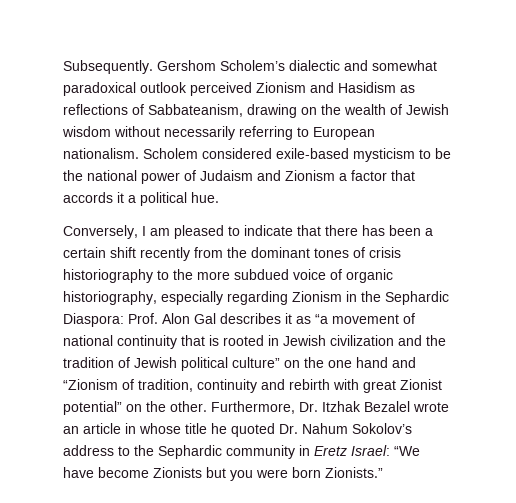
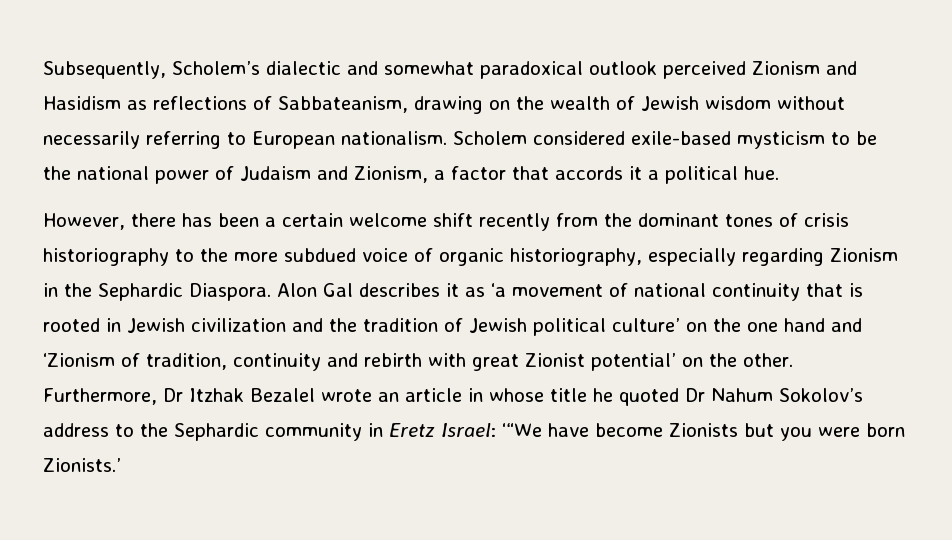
- Subsequently. Gershom Scholem’s dialectic and somewhat paradoxical outlook perceived Zionism and Hasidism as reflections of Sabbateanism, drawing on the wealth of Jewish wisdom without necessarily referring to European nationalism.
+ Subsequently, Scholem’s dialectic and somewhat paradoxical outlook perceived Zionism and Hasidism as reflections of Sabbateanism, drawing on the wealth of Jewish wisdom without necessarily referring to European nationalism.
- Scholem considered exile-based mysticism to be the national power of Judaism and Zionism a factor that accords it a political hue.
+ Scholem considered exile-based mysticism to be the national power of Judaism and Zionism, a factor that accords it a political hue.
- Conversely, I am pleased to indicate that there has been a certain shift recently from the dominant tones of crisis historiography to the more subdued voice of organic historiography, especially regarding Zionism in the Sephardic Diaspora: Prof. Alon Gal describes it as “a movement of national continuity that is rooted in Jewish civilization and the tradition of Jewish political culture” on the one hand and “Zionism of tradition, continuity and rebirth with great Zionist potential” on the other.
+ However, there has been a certain welcome shift recently from the dominant tones of crisis historiography to the more subdued voice of organic historiography, especially regarding Zionism in the Sephardic Diaspora. Alon Gal describes it as ‘a movement of national continuity that is rooted in Jewish civilization and the tradition of Jewish political culture’ on the one hand and ‘Zionism of tradition, continuity and rebirth with great Zionist potential’ on the other.
- Furthermore, Dr. Itzhak Bezalel wrote an article in whose title he quoted Dr. Nahum Sokolov’s address to the Sephardic community in Eretz Israel: “We have become Zionists but you were born Zionists.”
+ Furthermore, Dr Itzhak Bezalel wrote an article in whose title he quoted Dr Nahum Sokolov’s address to the Sephardic community in Eretz Israel: ‘“We have become Zionists but you were born Zionists.’

